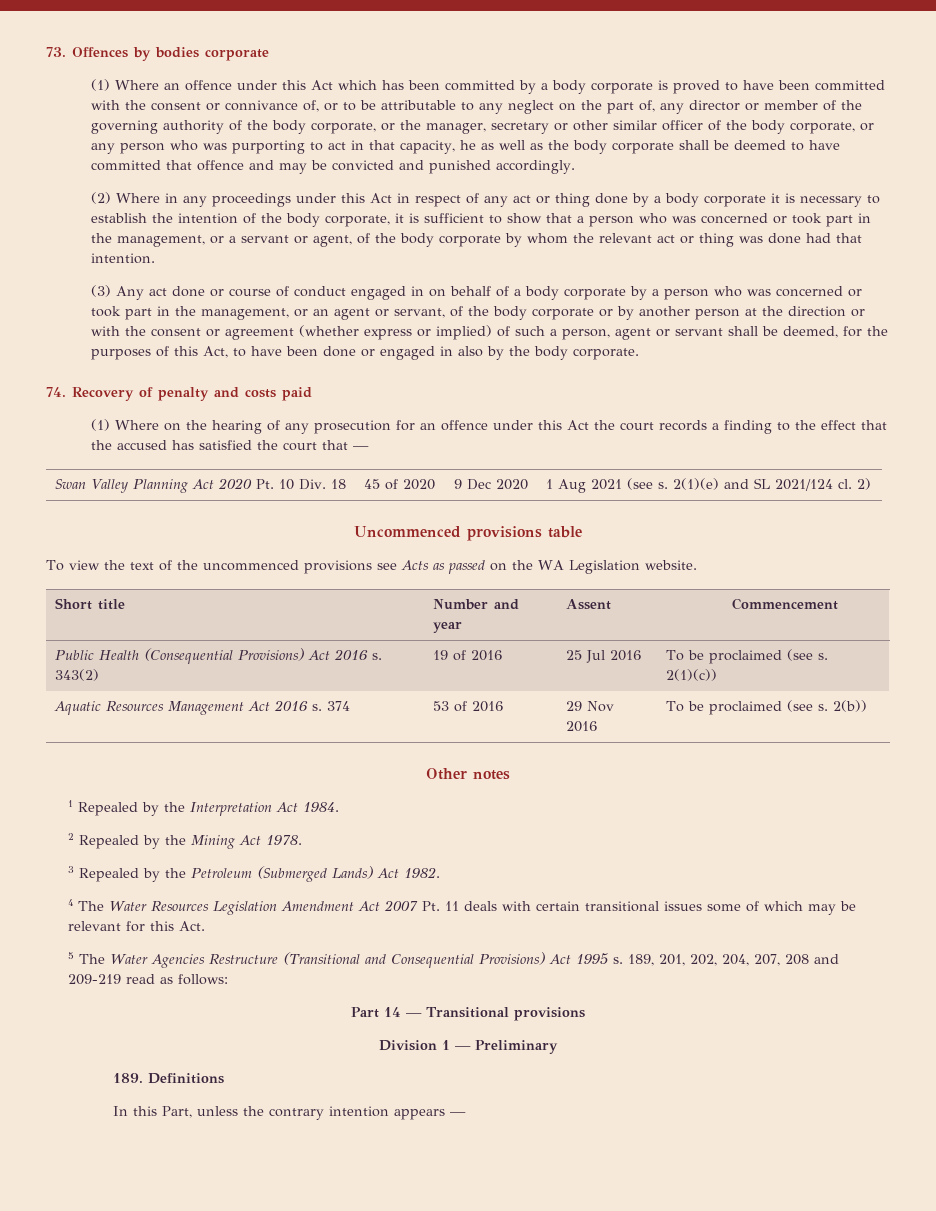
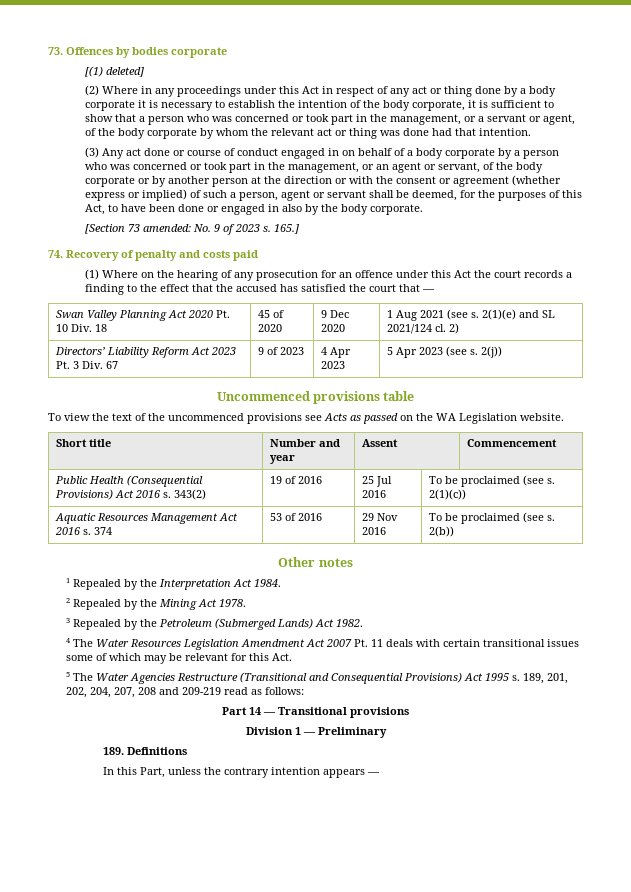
- (1) Where an offence under this Act which has been committed by a body corporate is proved to have been committed with the consent or connivance of, or to be attributable to any neglect on the part of, any director or member of the governing authority of the body corporate, or the manager, secretary or other similar officer of the body corporate, or any person who was purporting to act in that capacity, he as well as the body corporate shall be deemed to have committed that offence and may be convicted and punished accordingly.
+ [(1) deleted]
+ [Section 73 amended: No. 9 of 2023 s. 165.]
+ Directors’ Liability Reform Act 2023 Pt. 3 Div. 67 | 9 of 2023 | 4 Apr 2023 | 5 Apr 2023 (see s. 2(j))

